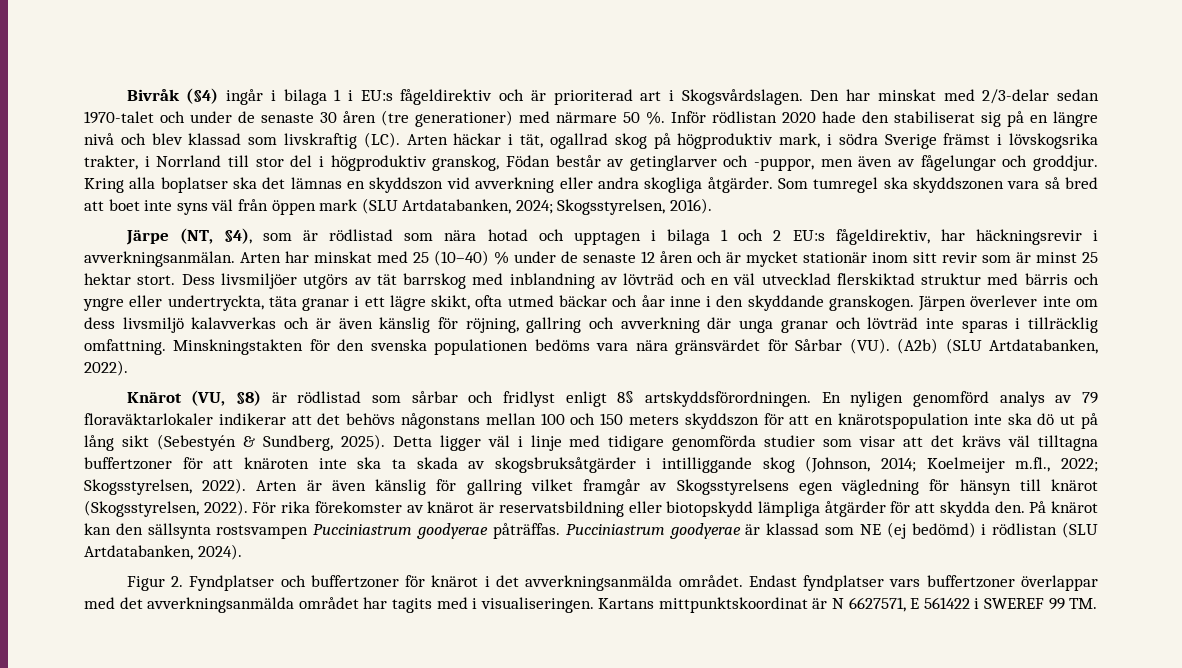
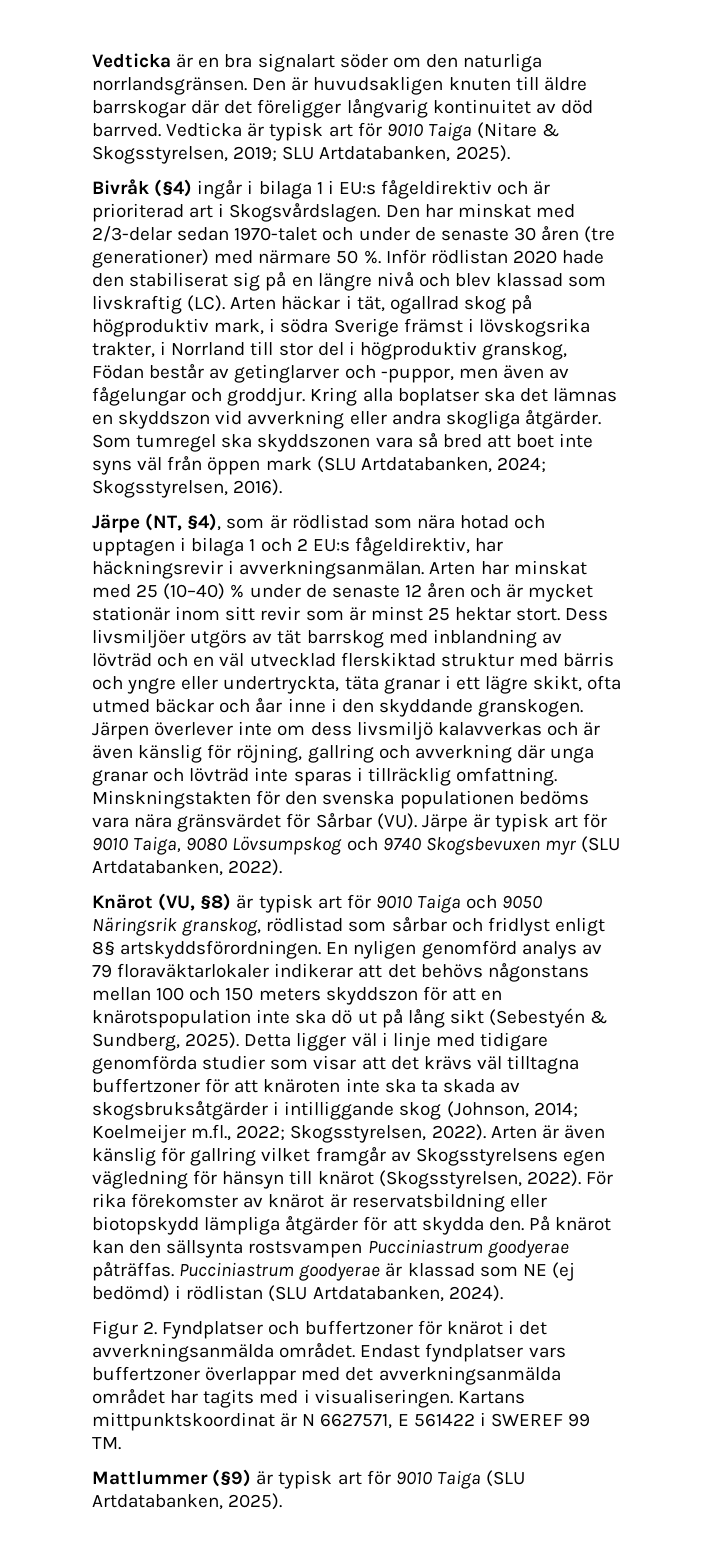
+ Vedticka är en bra signalart söder om den naturliga norrlandsgränsen. Den är huvudsakligen knuten till äldre barrskogar där det föreligger långvarig kontinuitet av död barrved. Vedticka är typisk art för 9010 Taiga (Nitare & Skogsstyrelsen, 2019; SLU Artdatabanken, 2025).
- Minskningstakten för den svenska populationen bedöms vara nära gränsvärdet för Sårbar (VU). (A2b) (SLU Artdatabanken, 2022).
+ Minskningstakten för den svenska populationen bedöms vara nära gränsvärdet för Sårbar (VU). Järpe är typisk art för 9010 Taiga, 9080 Lövsumpskog och 9740 Skogsbevuxen myr (SLU Artdatabanken, 2022).
- Knärot (VU, §8) är rödlistad som sårbar och fridlyst enligt 8§ artskyddsförordningen.
+ Knärot (VU, §8) är typisk art för 9010 Taiga och 9050 Näringsrik granskog, rödlistad som sårbar och fridlyst enligt 8§ artskyddsförordningen.
+ Mattlummer (§9) är typisk art för 9010 Taiga (SLU Artdatabanken, 2025).

